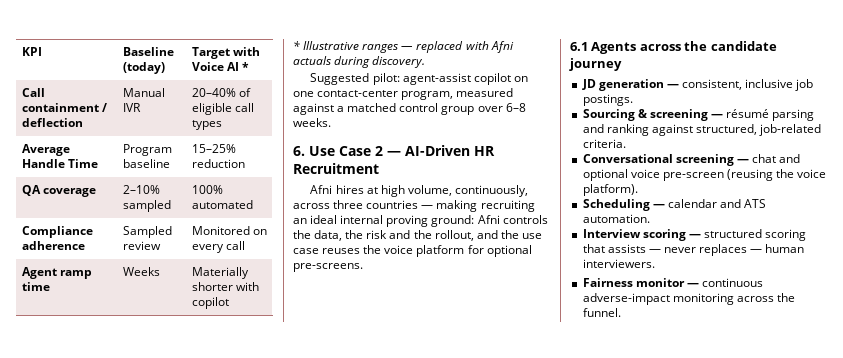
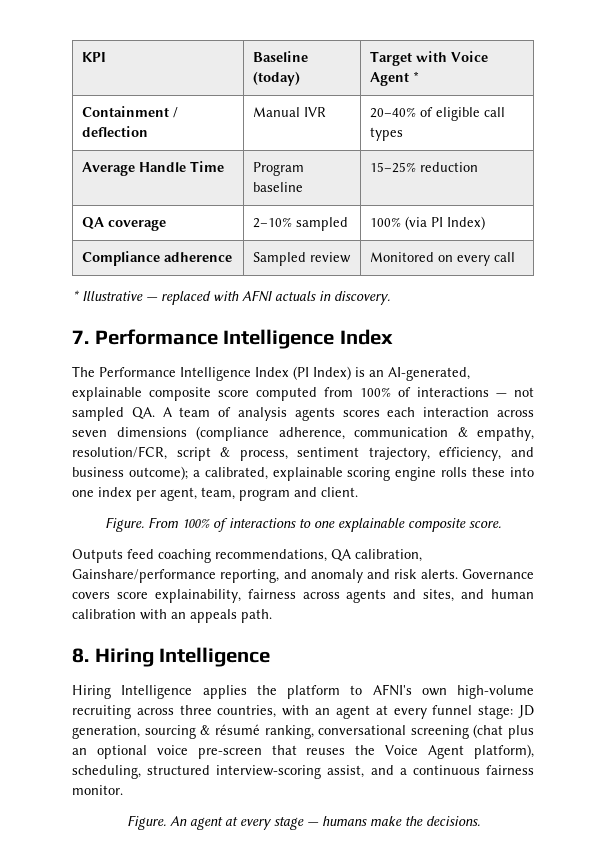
- KPI | Baseline (today) | Target with Voice AI *
+ KPI | Baseline (today) | Target with Voice Agent *
- Call containment / deflection | Manual IVR | 20–40% of eligible call types
+ Containment / deflection | Manual IVR | 20–40% of eligible call types
- QA coverage | 2–10% sampled | 100% automated
+ QA coverage | 2–10% sampled | 100% (via PI Index)
- Agent ramp time | Weeks | Materially shorter with copilot
- * Illustrative ranges — replaced with Afni actuals during discovery.
- Suggested pilot: agent-assist copilot on one contact-center program, measured against a matched control group over 6–8 weeks.
- 6. Use Case 2 — AI-Driven HR Recruitment
- Afni hires at high volume, continuously, across three countries — making recruiting an ideal internal proving ground: Afni controls the data, the risk and the rollout, and the use case reuses the voice platform for optional pre-screens.
- 6.1 Agents across the candidate journey
- JD generation — consistent, inclusive job postings.
- Sourcing & screening — résumé parsing and ranking against structured, job-related criteria.
- Conversational screening — chat and optional voice pre-screen (reusing the voice platform).
- Scheduling — calendar and ATS automation.
- Interview scoring — structured scoring that assists — never replaces — human interviewers.
- Fairness monitor — continuous adverse-impact monitoring across the funnel.
+ * Illustrative — replaced with AFNI actuals in discovery.
+ 7. Performance Intelligence Index
+ The Performance Intelligence Index (PI Index) is an AI-generated, explainable composite score computed from 100% of interactions — not sampled QA. A team of analysis agents scores each interaction across seven dimensions (compliance adherence, communication & empathy, resolution/FCR, script & process, sentiment trajectory, efficiency, and business outcome); a calibrated, explainable scoring engine rolls these into one index per agent, team, program and client.
+ Figure. From 100% of interactions to one explainable composite score.
+ Outputs feed coaching recommendations, QA calibration, Gainshare/performance reporting, and anomaly and risk alerts. Governance covers score explainability, fairness across agents and sites, and human calibration with an appeals path.
+ 8. Hiring Intelligence
+ Hiring Intelligence applies the platform to AFNI's own high-volume recruiting across three countries, with an agent at every funnel stage: JD generation, sourcing & résumé ranking, conversational screening (chat plus an optional voice pre-screen that reuses the Voice Agent platform), scheduling, structured interview-scoring assist, and a continuous fairness monitor.
+ Figure. An agent at every stage — humans make the decisions.

